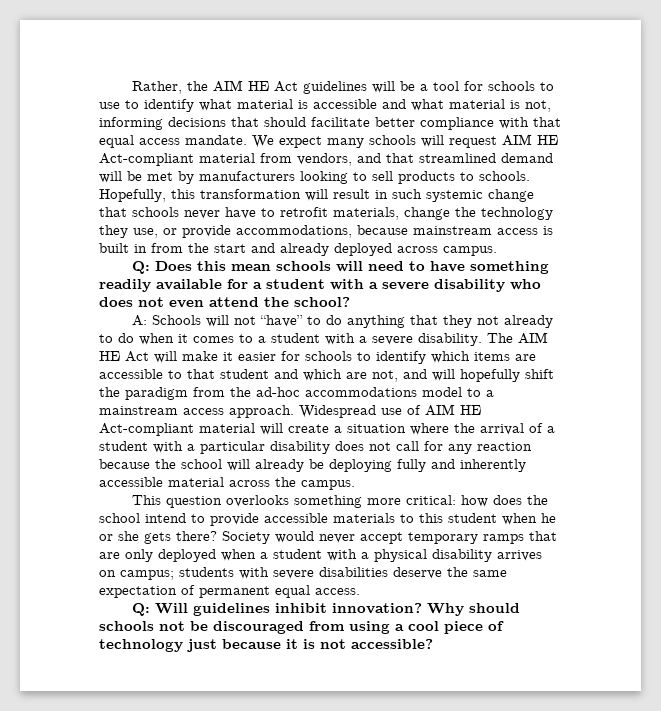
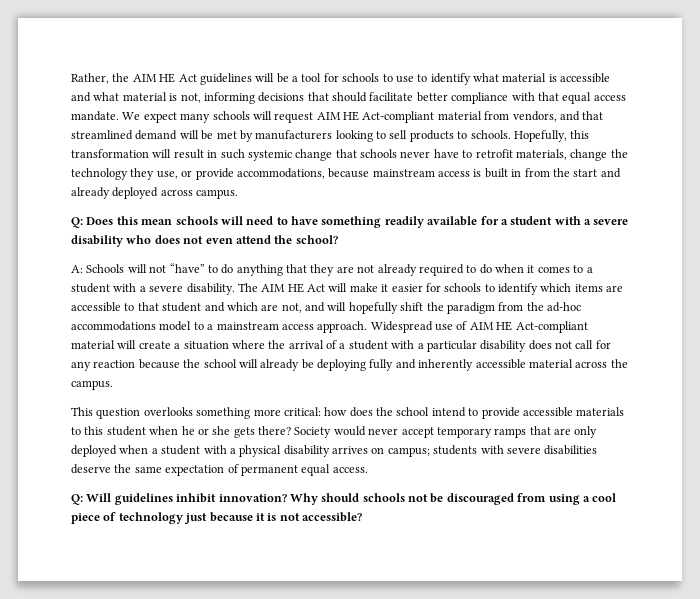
- A: Schools will not “have” to do anything that they not already to do when it comes to a student with a severe disability.
+ A: Schools will not “have” to do anything that they are not already required to do when it comes to a student with a severe disability.

